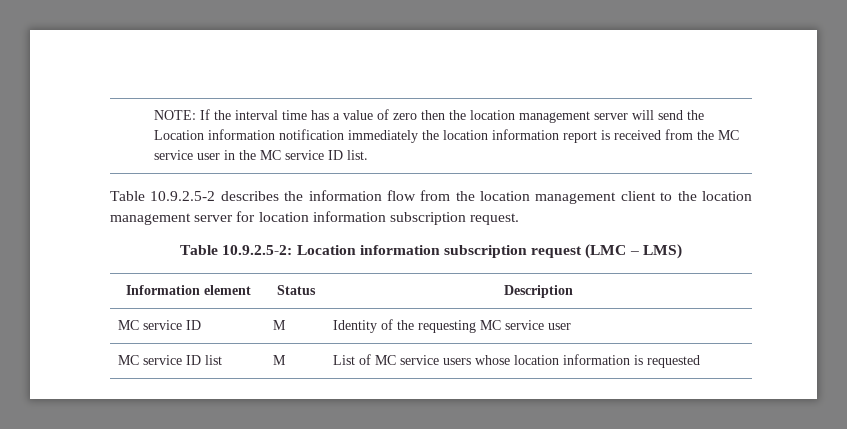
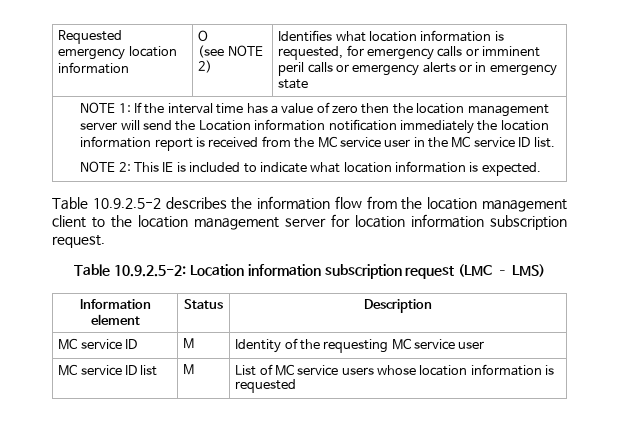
- NOTE: If the interval time has a value of zero then the location management server will send the Location information notification immediately the location information report is received from the MC service user in the MC service ID list.
+ Requested emergency location information | O
+ (see NOTE 2) | Identifies what location information is requested, for emergency calls or imminent peril calls or emergency alerts or in emergency state
+ NOTE 1: If the interval time has a value of zero then the location management server will send the Location information notification immediately the location information report is received from the MC service user in the MC service ID list.
+ NOTE 2: This IE is included to indicate what location information is expected.

